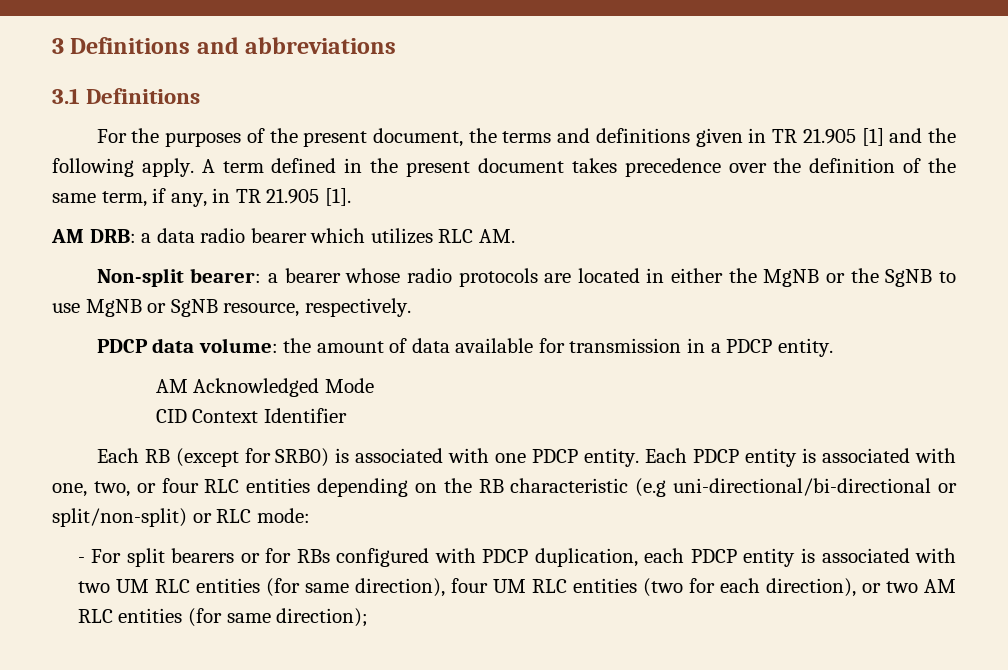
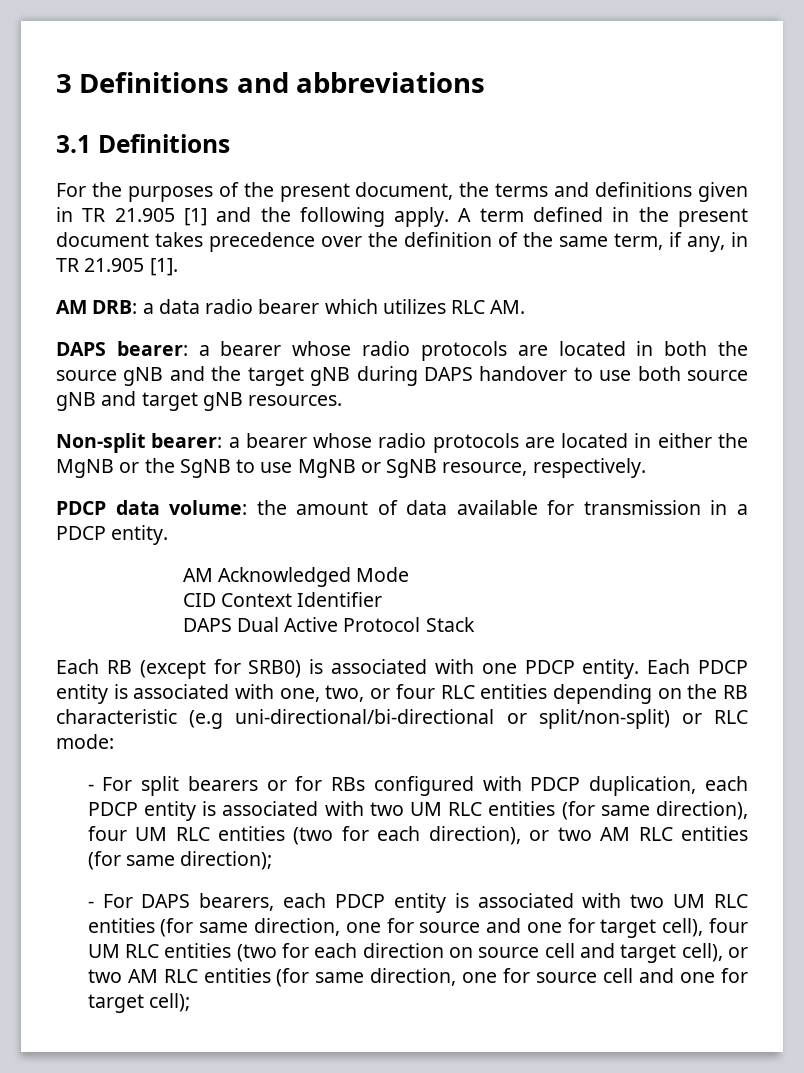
+ DAPS bearer: a bearer whose radio protocols are located in both the source gNB and the target gNB during DAPS handover to use both source gNB and target gNB resources.
+ DAPS Dual Active Protocol Stack
+ - For DAPS bearers, each PDCP entity is associated with two UM RLC entities (for same direction, one for source and one for target cell), four UM RLC entities (two for each direction on source cell and target cell), or two AM RLC entities (for same direction, one for source cell and one for target cell);

